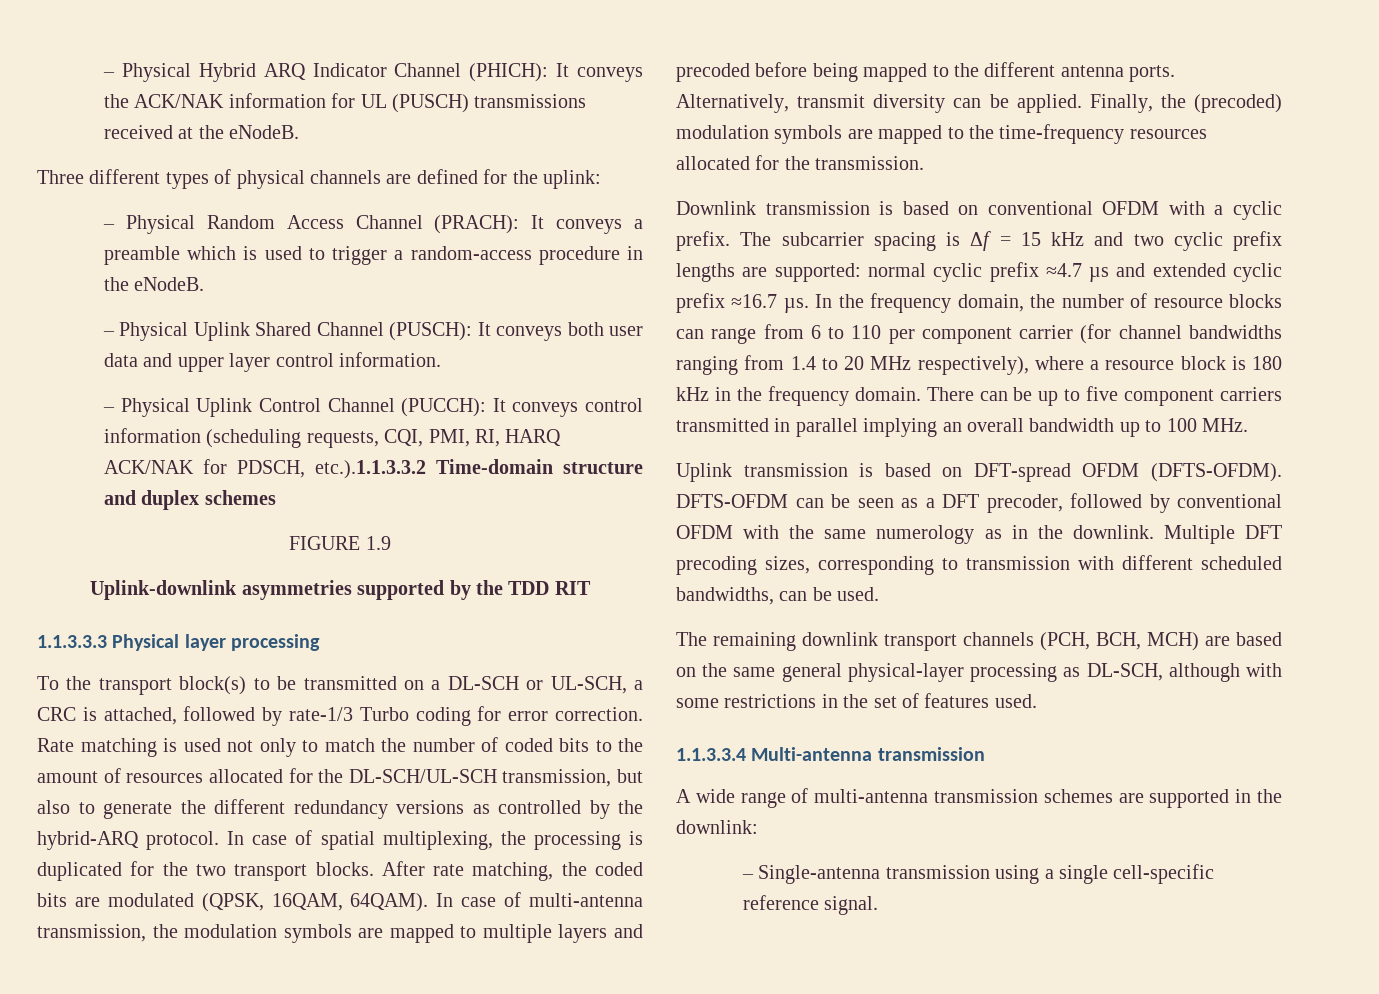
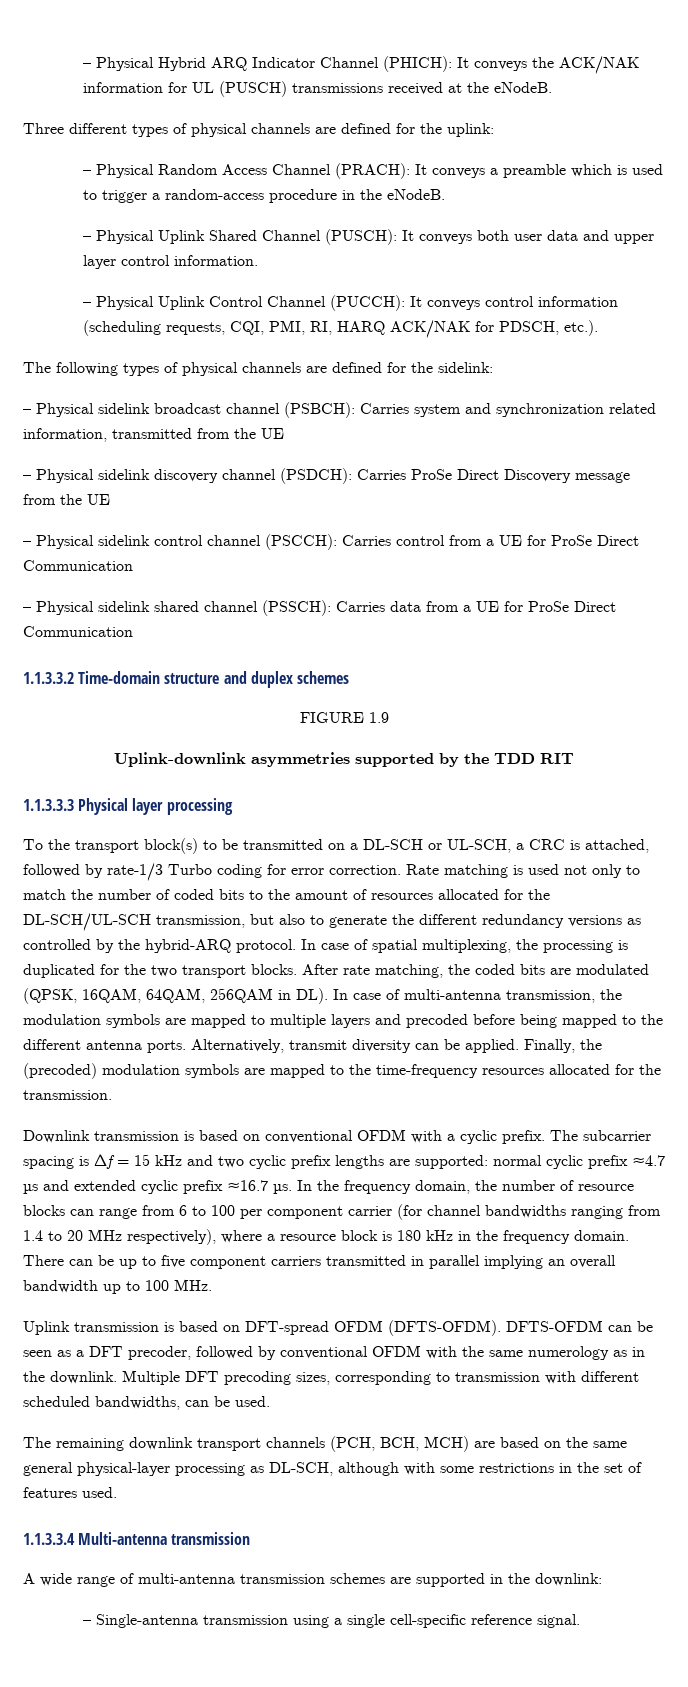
- – Physical Uplink Control Channel (PUCCH): It conveys control information (scheduling requests, CQI, PMI, RI, HARQ ACK/NAK for PDSCH, etc.).1.1.3.3.2 Time-domain structure and duplex schemes
+ – Physical Uplink Control Channel (PUCCH): It conveys control information (scheduling requests, CQI, PMI, RI, HARQ ACK/NAK for PDSCH, etc.).
+ The following types of physical channels are defined for the sidelink:
+ – Physical sidelink broadcast channel (PSBCH): Carries system and synchronization related information, transmitted from the UE
+ – Physical sidelink discovery channel (PSDCH): Carries ProSe Direct Discovery message from the UE
+ – Physical sidelink control channel (PSCCH): Carries control from a UE for ProSe Direct Communication
+ – Physical sidelink shared channel (PSSCH): Carries data from a UE for ProSe Direct Communication
+ 1.1.3.3.2 Time-domain structure and duplex schemes
- After rate matching, the coded bits are modulated (QPSK, 16QAM, 64QAM). In case of multi-antenna transmission, the modulation symbols are mapped to multiple layers and precoded before being mapped to the different antenna ports.
+ After rate matching, the coded bits are modulated (QPSK, 16QAM, 64QAM, 256QAM in DL). In case of multi-antenna transmission, the modulation symbols are mapped to multiple layers and precoded before being mapped to the different antenna ports.
- In the frequency domain, the number of resource blocks can range from 6 to 110 per component carrier (for channel bandwidths ranging from 1.4 to 20 MHz respectively), where a resource block is 180 kHz in the frequency domain.
+ In the frequency domain, the number of resource blocks can range from 6 to 100 per component carrier (for channel bandwidths ranging from 1.4 to 20 MHz respectively), where a resource block is 180 kHz in the frequency domain.

